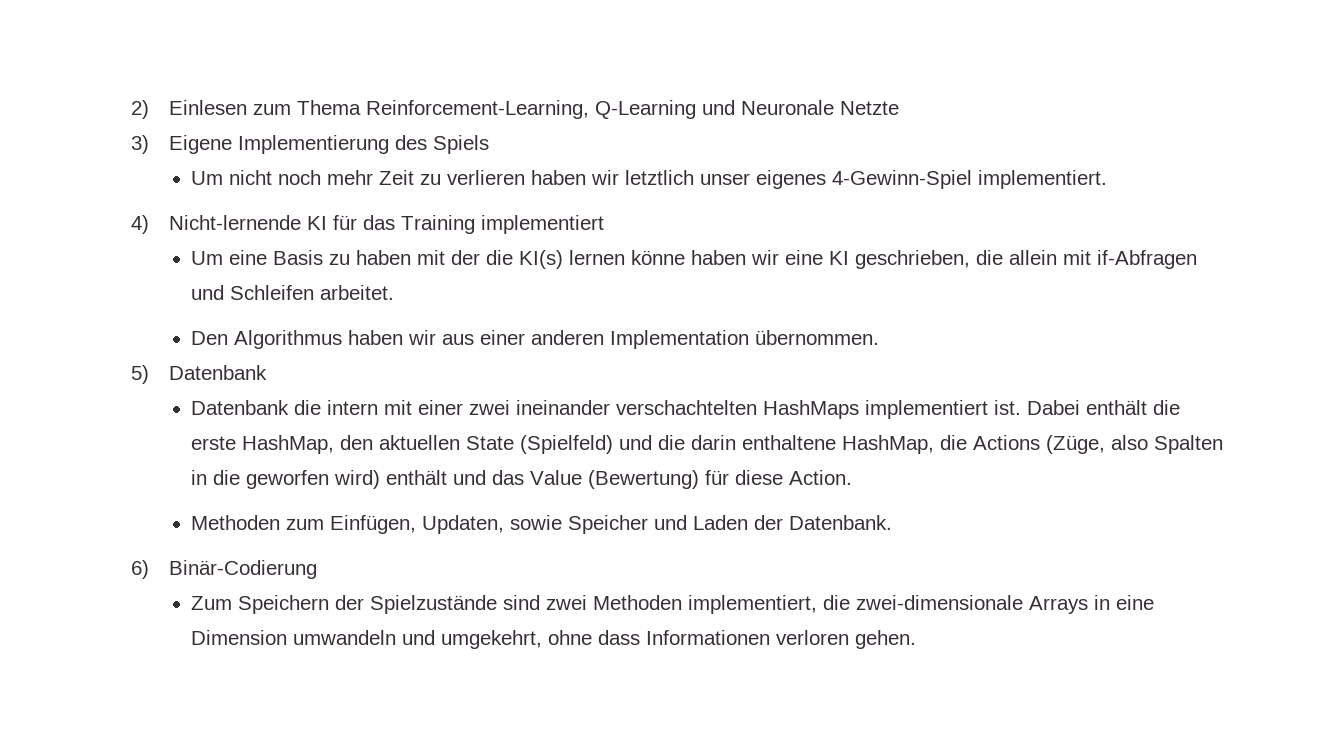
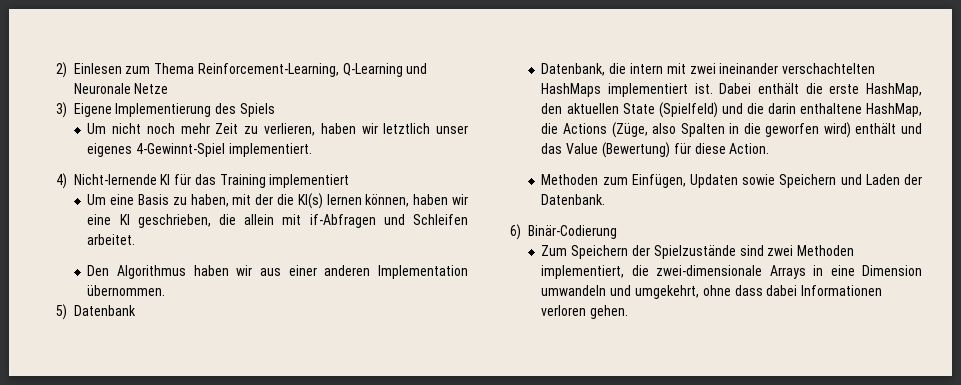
- 2) Einlesen zum Thema Reinforcement-Learning, Q-Learning und Neuronale Netzte
+ 2) Einlesen zum Thema Reinforcement-Learning, Q-Learning und Neuronale Netze
- Um nicht noch mehr Zeit zu verlieren haben wir letztlich unser eigenes 4-Gewinn-Spiel implementiert.
+ Um nicht noch mehr Zeit zu verlieren, haben wir letztlich unser eigenes 4-Gewinnt-Spiel implementiert.
- Um eine Basis zu haben mit der die KI(s) lernen könne haben wir eine KI geschrieben, die allein mit if-Abfragen und Schleifen arbeitet.
+ Um eine Basis zu haben, mit der die KI(s) lernen können, haben wir eine KI geschrieben, die allein mit if-Abfragen und Schleifen arbeitet.
- Datenbank die intern mit einer zwei ineinander verschachtelten HashMaps implementiert ist.
+ Datenbank, die intern mit zwei ineinander verschachtelten HashMaps implementiert ist.
- Methoden zum Einfügen, Updaten, sowie Speicher und Laden der Datenbank.
+ Methoden zum Einfügen, Updaten sowie Speichern und Laden der Datenbank.
- Zum Speichern der Spielzustände sind zwei Methoden implementiert, die zwei-dimensionale Arrays in eine Dimension umwandeln und umgekehrt, ohne dass Informationen verloren gehen.
+ Zum Speichern der Spielzustände sind zwei Methoden implementiert, die zwei-dimensionale Arrays in eine Dimension umwandeln und umgekehrt, ohne dass dabei Informationen verloren gehen.

